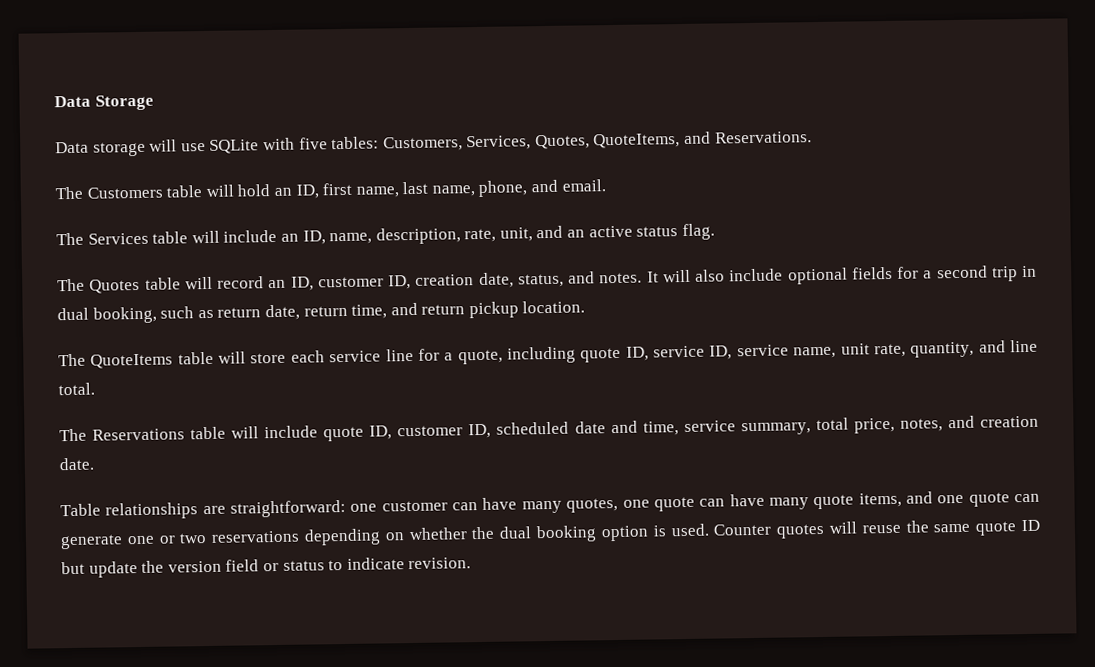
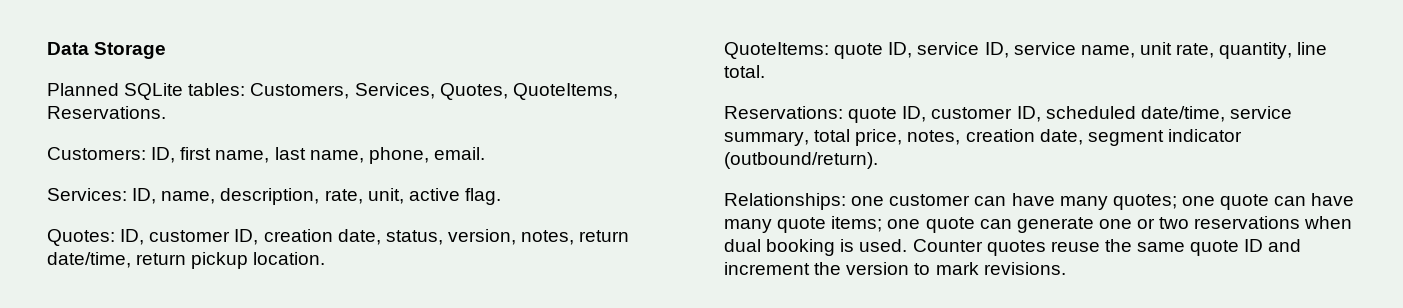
- Data storage will use SQLite with five tables: Customers, Services, Quotes, QuoteItems, and Reservations.
+ Planned SQLite tables: Customers, Services, Quotes, QuoteItems, Reservations.
- The Customers table will hold an ID, first name, last name, phone, and email.
+ Customers: ID, first name, last name, phone, email.
- The Services table will include an ID, name, description, rate, unit, and an active status flag.
- The Quotes table will record an ID, customer ID, creation date, status, and notes. It will also include optional fields for a second trip in dual booking, such as return date, return time, and return pickup location.
- The QuoteItems table will store each service line for a quote, including quote ID, service ID, service name, unit rate, quantity, and line total.
+ Services: ID, name, description, rate, unit, active flag.
+ Quotes: ID, customer ID, creation date, status, version, notes, return date/time, return pickup location.
+ QuoteItems: quote ID, service ID, service name, unit rate, quantity, line total.
- The Reservations table will include quote ID, customer ID, scheduled date and time, service summary, total price, notes, and creation date.
- Table relationships are straightforward: one customer can have many quotes, one quote can have many quote items, and one quote can generate one or two reservations depending on whether the dual booking option is used.
+ Reservations: quote ID, customer ID, scheduled date/time, service summary, total price, notes, creation date, segment indicator (outbound/return).
+ Relationships: one customer can have many quotes; one quote can have many quote items; one quote can generate one or two reservations when dual booking is used.
- Counter quotes will reuse the same quote ID but update the version field or status to indicate revision.
+ Counter quotes reuse the same quote ID and increment the version to mark revisions.

